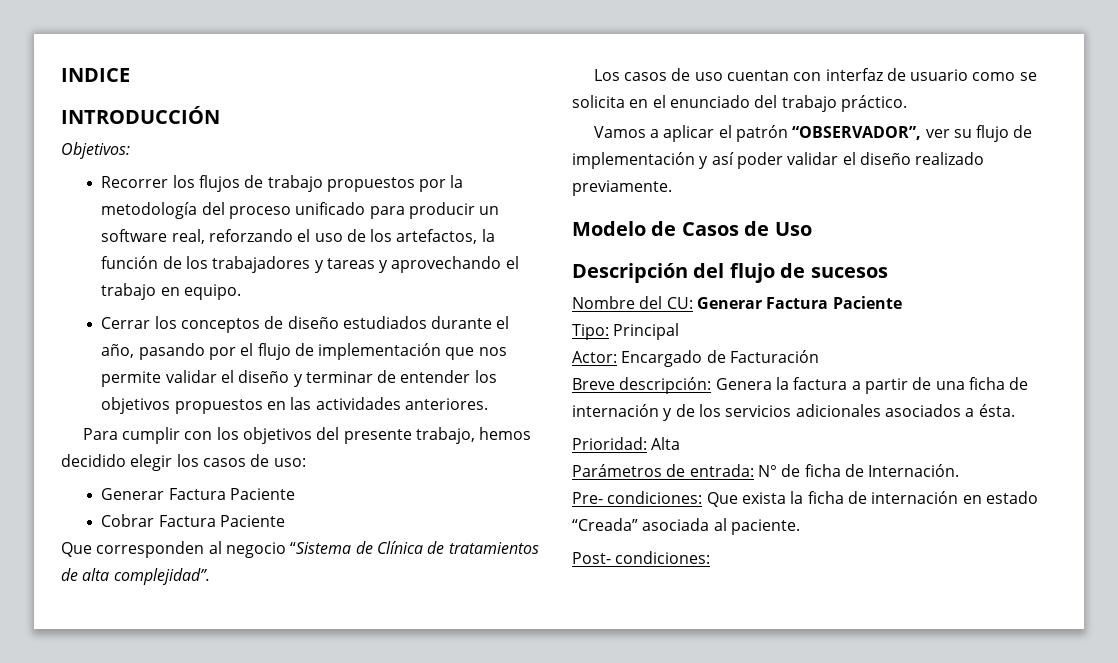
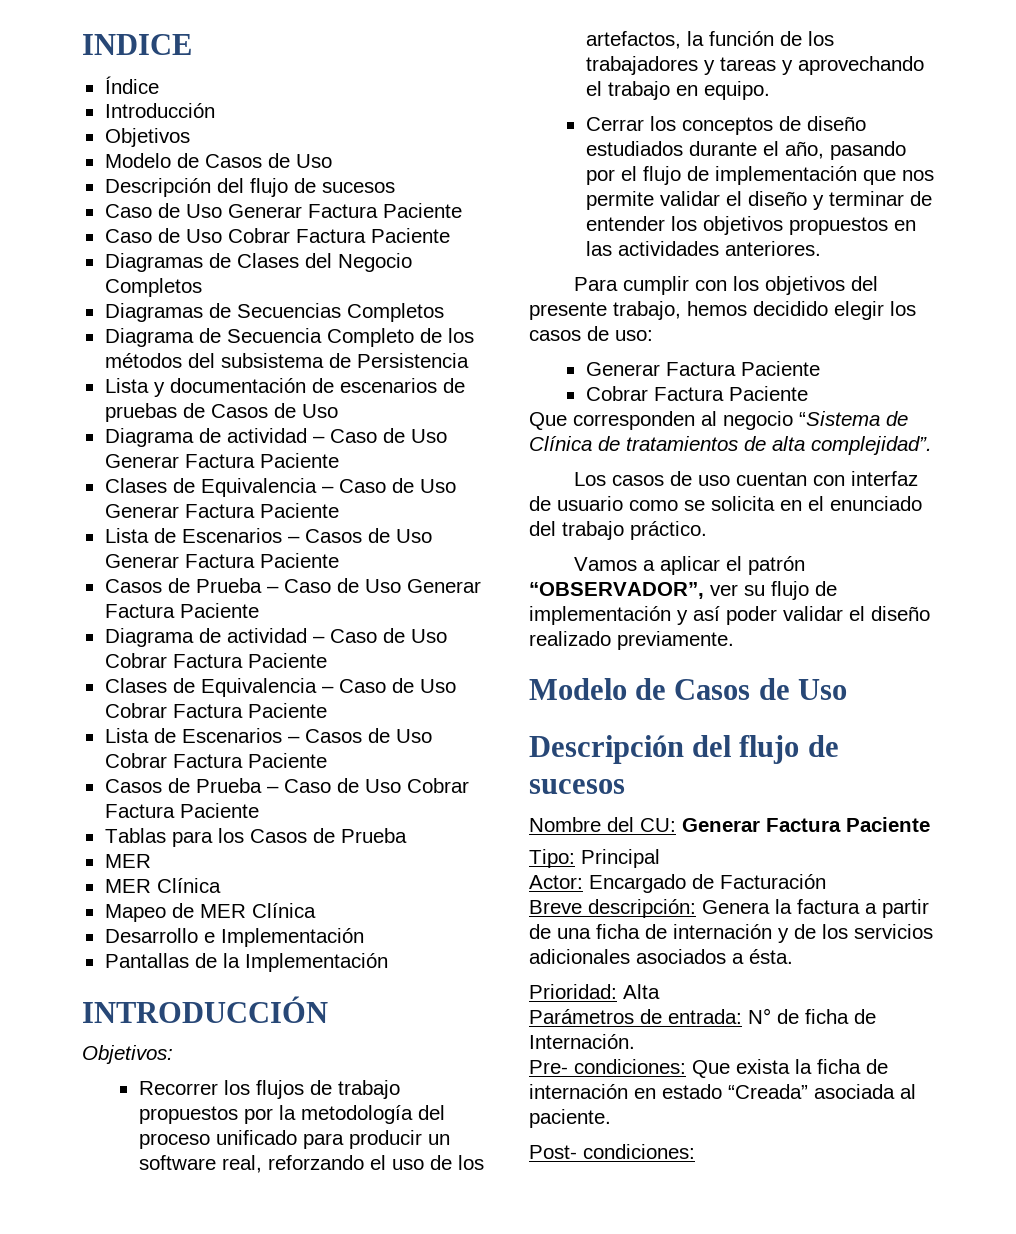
+ Índice
+ Introducción
+ Objetivos
+ Modelo de Casos de Uso
+ Descripción del flujo de sucesos
+ Caso de Uso Generar Factura Paciente
+ Caso de Uso Cobrar Factura Paciente
+ Diagramas de Clases del Negocio Completos
+ Diagramas de Secuencias Completos
+ Diagrama de Secuencia Completo de los métodos del subsistema de Persistencia
+ Lista y documentación de escenarios de pruebas de Casos de Uso
+ Diagrama de actividad – Caso de Uso Generar Factura Paciente
+ Clases de Equivalencia – Caso de Uso Generar Factura Paciente
+ Lista de Escenarios – Casos de Uso Generar Factura Paciente
+ Casos de Prueba – Caso de Uso Generar Factura Paciente
+ Diagrama de actividad – Caso de Uso Cobrar Factura Paciente
+ Clases de Equivalencia – Caso de Uso Cobrar Factura Paciente
+ Lista de Escenarios – Casos de Uso Cobrar Factura Paciente
+ Casos de Prueba – Caso de Uso Cobrar Factura Paciente
+ Tablas para los Casos de Prueba
+ MER
+ MER Clínica
+ Mapeo de MER Clínica
+ Desarrollo e Implementación
+ Pantallas de la Implementación

